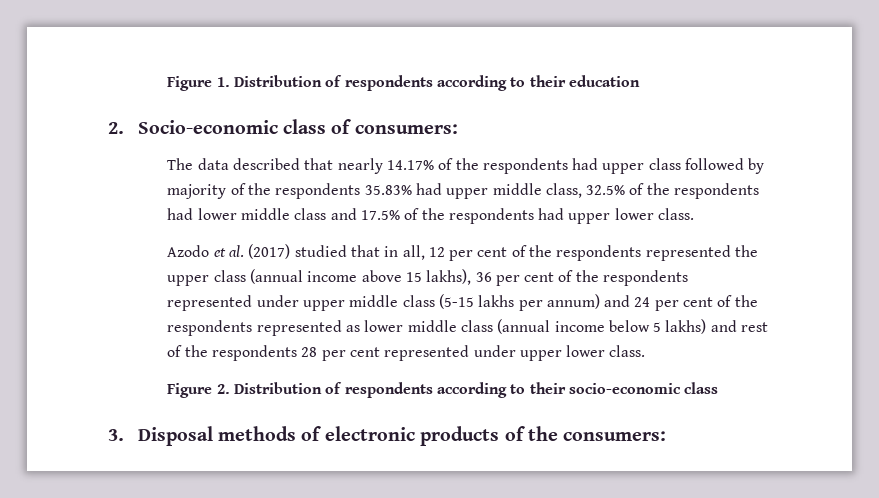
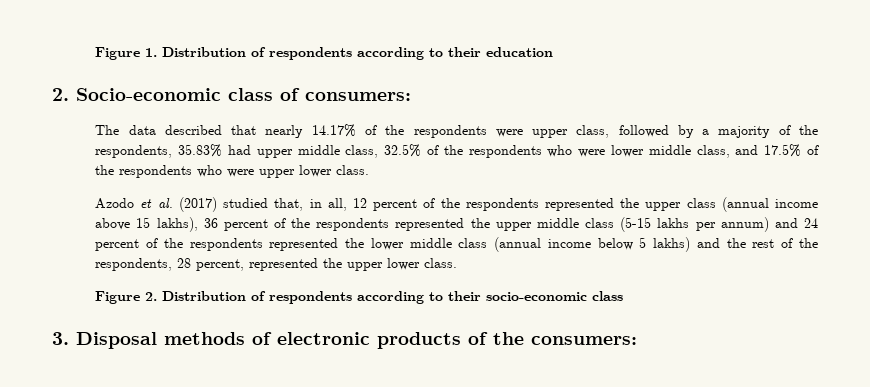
- The data described that nearly 14.17% of the respondents had upper class followed by majority of the respondents 35.83% had upper middle class, 32.5% of the respondents had lower middle class and 17.5% of the respondents had upper lower class.
+ The data described that nearly 14.17% of the respondents were upper class, followed by a majority of the respondents, 35.83% had upper middle class, 32.5% of the respondents who were lower middle class, and 17.5% of the respondents who were upper lower class.
- Azodo et al. (2017) studied that in all, 12 per cent of the respondents represented the upper class (annual income above 15 lakhs), 36 per cent of the respondents represented under upper middle class (5-15 lakhs per annum) and 24 per cent of the respondents represented as lower middle class (annual income below 5 lakhs) and rest of the respondents 28 per cent represented under upper lower class.
+ Azodo et al. (2017) studied that, in all, 12 percent of the respondents represented the upper class (annual income above 15 lakhs), 36 percent of the respondents represented the upper middle class (5-15 lakhs per annum) and 24 percent of the respondents represented the lower middle class (annual income below 5 lakhs) and the rest of the respondents, 28 percent, represented the upper lower class.

